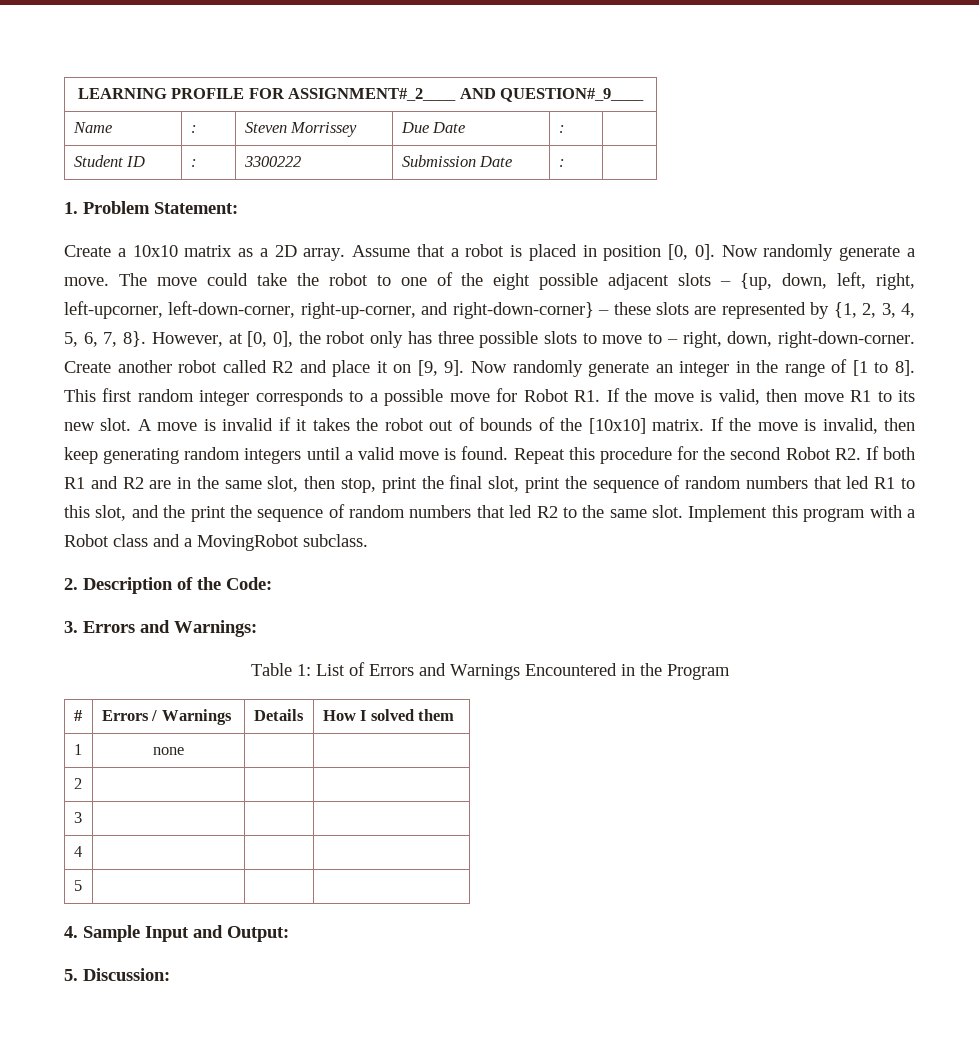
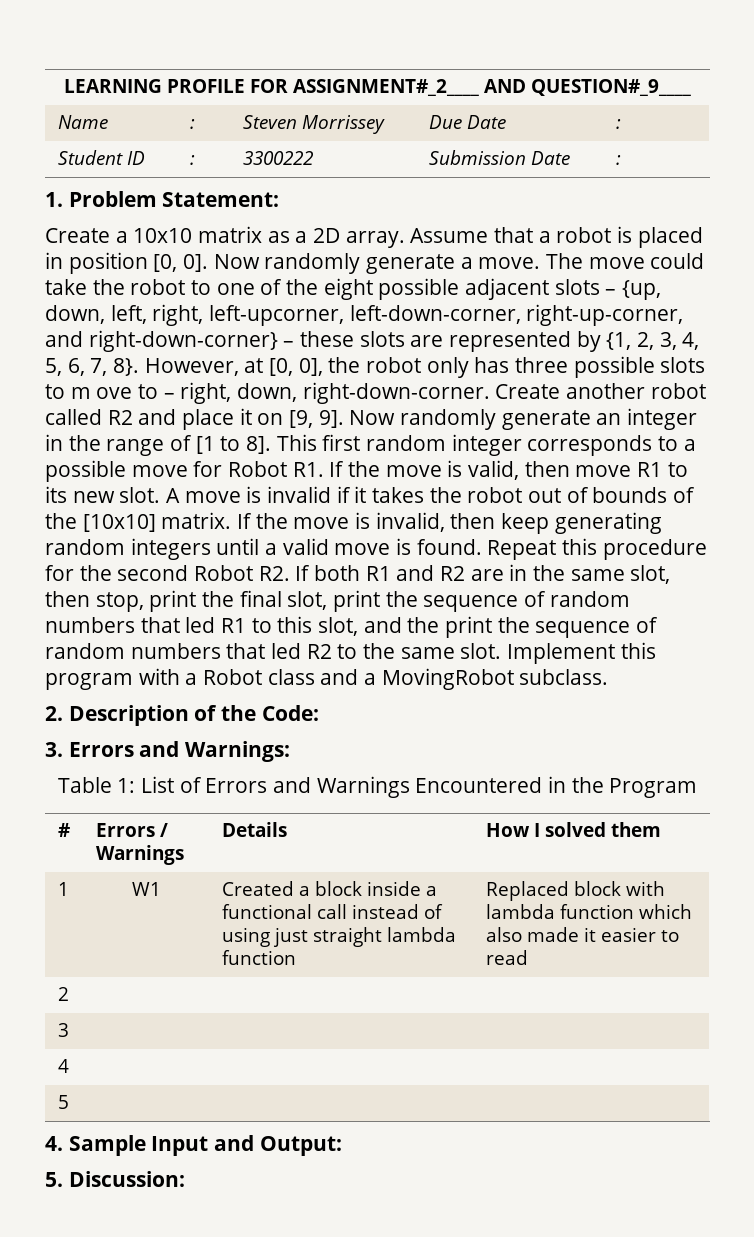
- However, at [0, 0], the robot only has three possible slots to move to – right, down, right-down-corner.
+ However, at [0, 0], the robot only has three possible slots to m ove to – right, down, right-down-corner.
- 1 | none | |
+ 1 | W1 | Created a block inside a functional call instead of using just straight lambda function | Replaced block with lambda function which also made it easier to read

